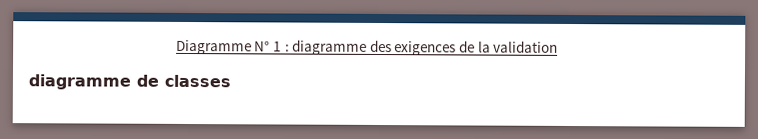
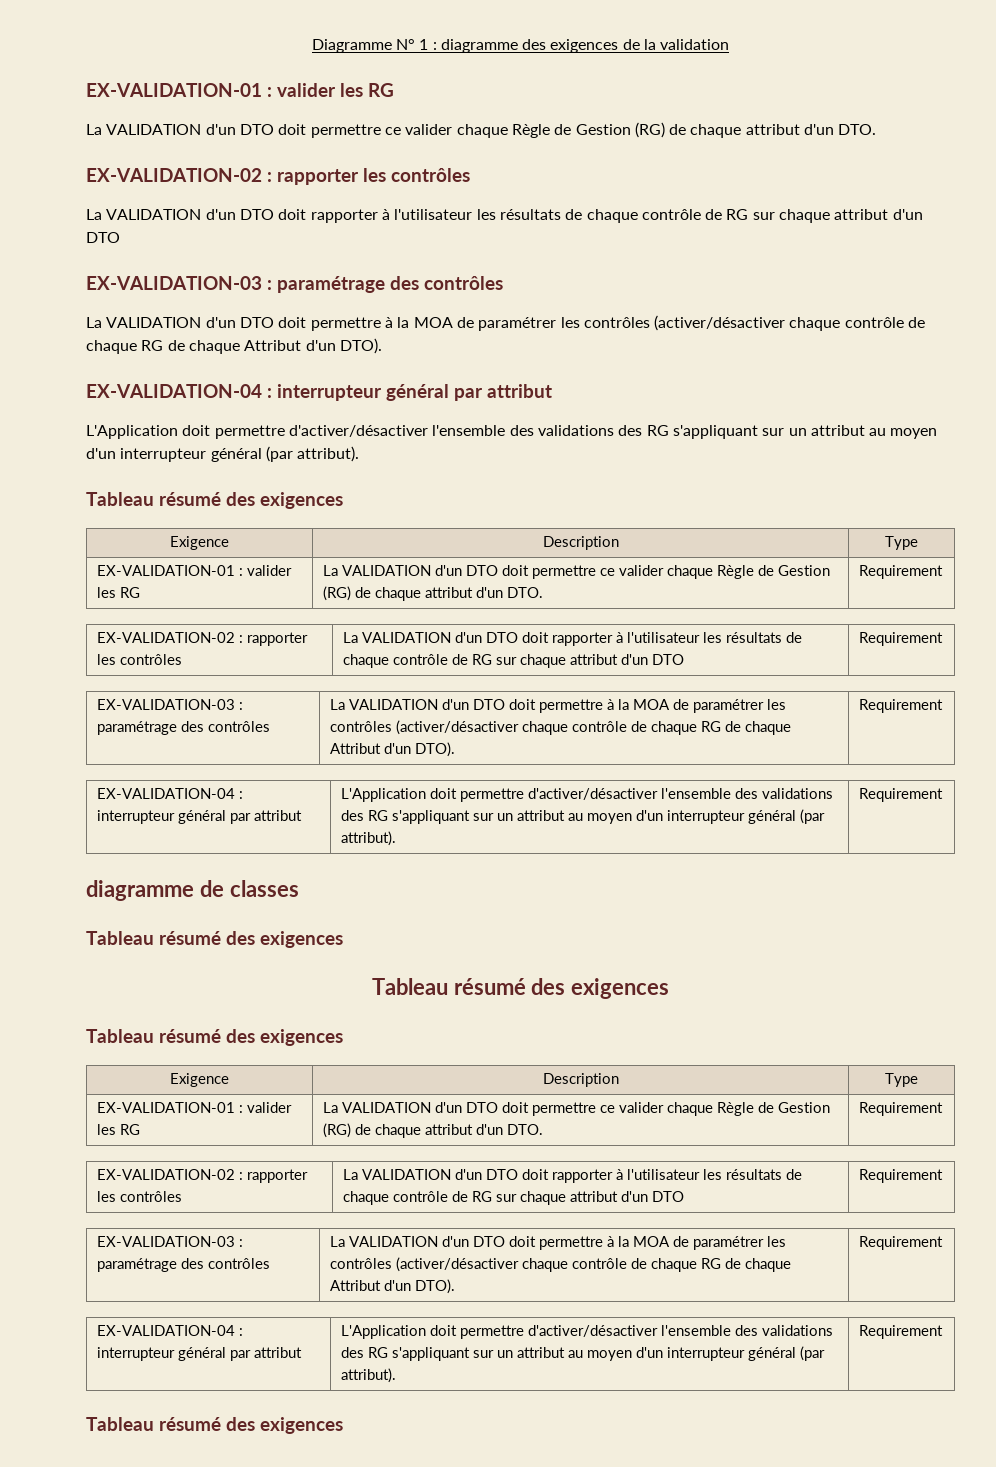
  Diagramme N° 1 : diagramme des exigences de la validation
+ EX-VALIDATION-01 : valider les RG
+ La VALIDATION d'un DTO doit permettre ce valider chaque Règle de Gestion (RG) de chaque attribut d'un DTO.
+ EX-VALIDATION-02 : rapporter les contrôles
+ La VALIDATION d'un DTO doit rapporter à l'utilisateur les résultats de chaque contrôle de RG sur chaque attribut d'un DTO
+ EX-VALIDATION-03 : paramétrage des contrôles
+ La VALIDATION d'un DTO doit permettre à la MOA de paramétrer les contrôles (activer/désactiver chaque contrôle de chaque RG de chaque Attribut d'un DTO).
+ EX-VALIDATION-04 : interrupteur général par attribut
+ L'Application doit permettre d'activer/désactiver l'ensemble des validations des RG s'appliquant sur un attribut au moyen d'un interrupteur général (par attribut).
+ Tableau résumé des exigences
+ Exigence | Description | Type
+ EX-VALIDATION-01 : valider les RG | La VALIDATION d'un DTO doit permettre ce valider chaque Règle de Gestion (RG) de chaque attribut d'un DTO. | Requirement
+ EX-VALIDATION-02 : rapporter les contrôles | La VALIDATION d'un DTO doit rapporter à l'utilisateur les résultats de chaque contrôle de RG sur chaque attribut d'un DTO | Requirement
+ EX-VALIDATION-03 : paramétrage des contrôles | La VALIDATION d'un DTO doit permettre à la MOA de paramétrer les contrôles (activer/désactiver chaque contrôle de chaque RG de chaque Attribut d'un DTO). | Requirement
+ EX-VALIDATION-04 : interrupteur général par attribut | L'Application doit permettre d'activer/désactiver l'ensemble des validations des RG s'appliquant sur un attribut au moyen d'un interrupteur général (par attribut). | Requirement
  diagramme de classes
+ Tableau résumé des exigences
+ Tableau résumé des exigences
+ Tableau résumé des exigences
+ Exigence | Description | Type
+ EX-VALIDATION-01 : valider les RG | La VALIDATION d'un DTO doit permettre ce valider chaque Règle de Gestion (RG) de chaque attribut d'un DTO. | Requirement
+ EX-VALIDATION-02 : rapporter les contrôles | La VALIDATION d'un DTO doit rapporter à l'utilisateur les résultats de chaque contrôle de RG sur chaque attribut d'un DTO | Requirement
+ EX-VALIDATION-03 : paramétrage des contrôles | La VALIDATION d'un DTO doit permettre à la MOA de paramétrer les contrôles (activer/désactiver chaque contrôle de chaque RG de chaque Attribut d'un DTO). | Requirement
+ EX-VALIDATION-04 : interrupteur général par attribut | L'Application doit permettre d'activer/désactiver l'ensemble des validations des RG s'appliquant sur un attribut au moyen d'un interrupteur général (par attribut). | Requirement
+ Tableau résumé des exigences

